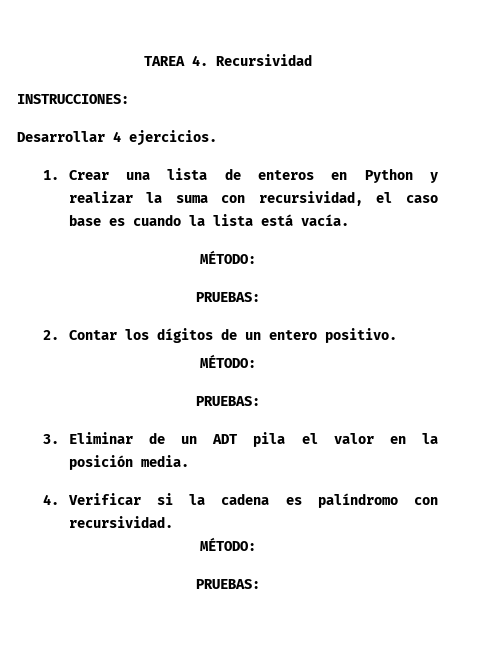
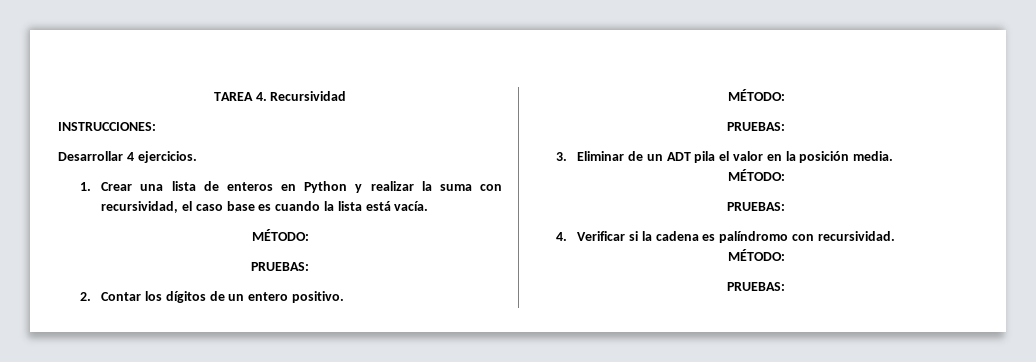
  3. Eliminar de un ADT pila el valor en la posición media.
+ MÉTODO:
+ PRUEBAS:

